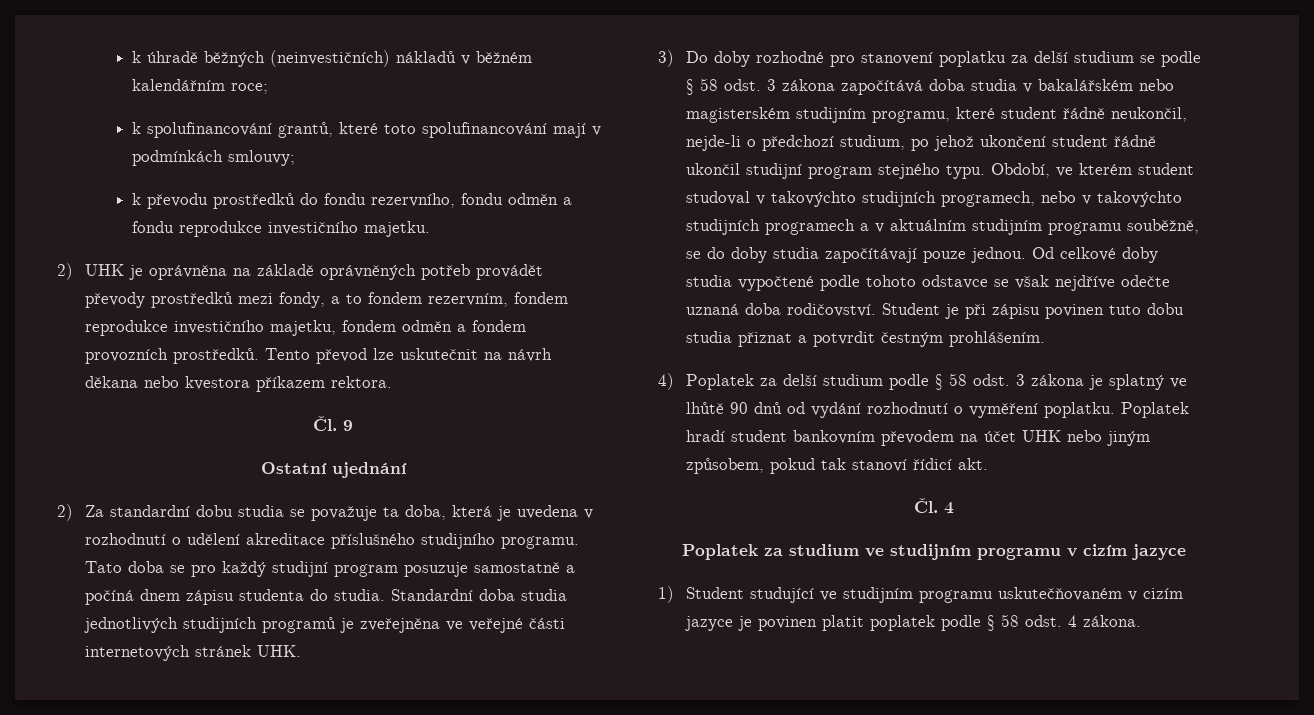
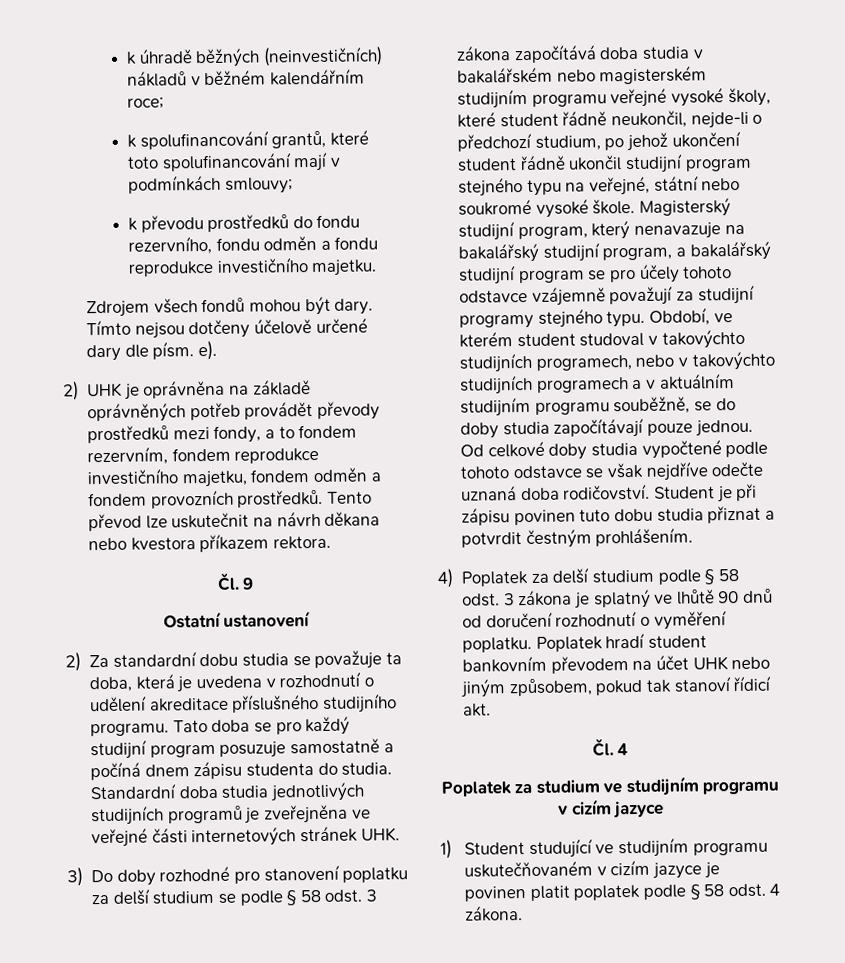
+ Zdrojem všech fondů mohou být dary. Tímto nejsou dotčeny účelově určené dary dle písm. e).
- Ostatní ujednání
+ Ostatní ustanovení
- 3) Do doby rozhodné pro stanovení poplatku za delší studium se podle § 58 odst. 3 zákona započítává doba studia v bakalářském nebo magisterském studijním programu, které student řádně neukončil, nejde-li o předchozí studium, po jehož ukončení student řádně ukončil studijní program stejného typu.
+ 3) Do doby rozhodné pro stanovení poplatku za delší studium se podle § 58 odst. 3 zákona započítává doba studia v bakalářském nebo magisterském studijním programu veřejné vysoké školy, které student řádně neukončil, nejde-li o předchozí studium, po jehož ukončení student řádně ukončil studijní program stejného typu na veřejné, státní nebo soukromé vysoké škole. Magisterský studijní program, který nenavazuje na bakalářský studijní program, a bakalářský studijní program se pro účely tohoto odstavce vzájemně považují za studijní programy stejného typu.
- 4) Poplatek za delší studium podle § 58 odst. 3 zákona je splatný ve lhůtě 90 dnů od vydání rozhodnutí o vyměření poplatku.
+ 4) Poplatek za delší studium podle § 58 odst. 3 zákona je splatný ve lhůtě 90 dnů od doručení rozhodnutí o vyměření poplatku.

